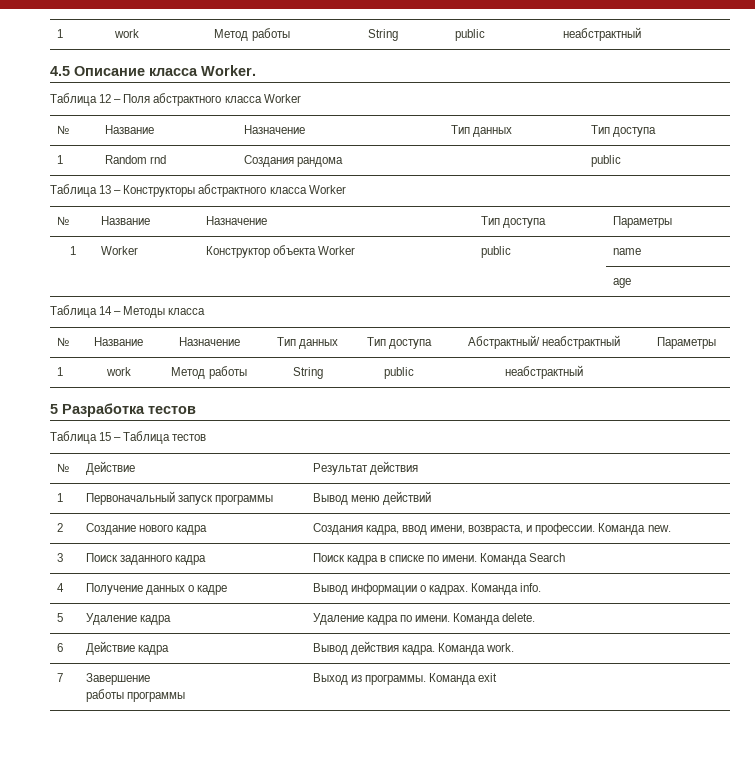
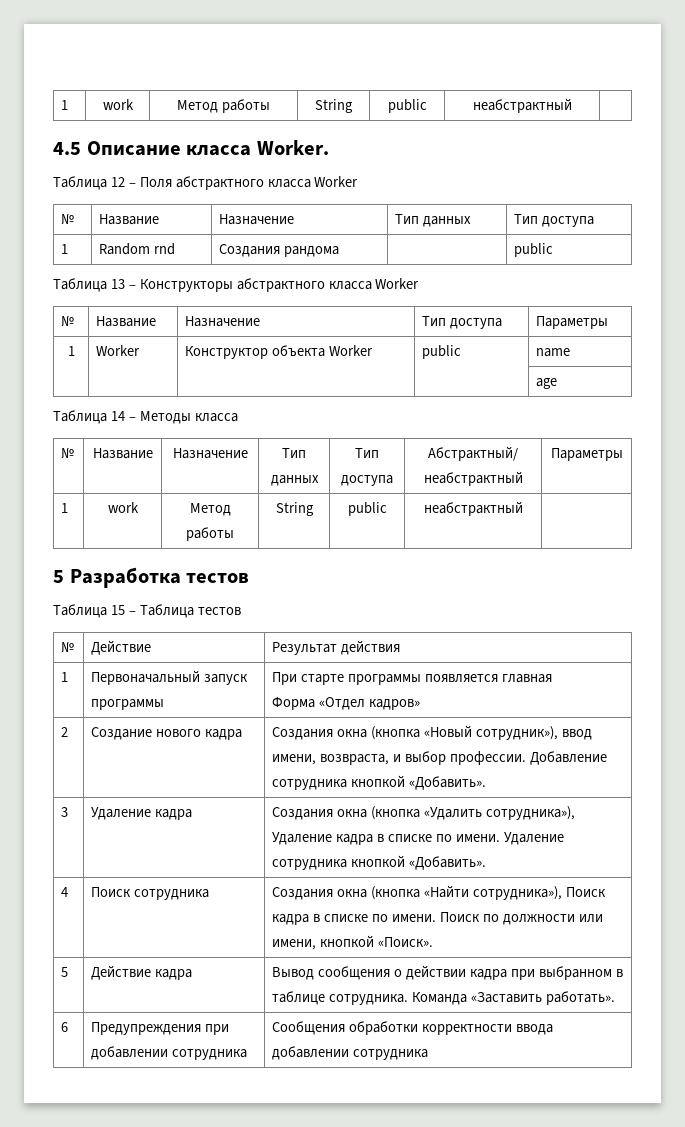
- 1 | Первоначальный запуск программы | Вывод меню действий
+ 1 | Первоначальный запуск программы | При старте программы появляется главная
+ Форма «Отдел кадров»
- 2 | Создание нового кадра | Создания кадра, ввод имени, возвраста, и профессии. Команда new.
+ 2 | Создание нового кадра | Создания окна (кнопка «Новый сотрудник»), ввод имени, возвраста, и выбор профессии. Добавление сотрудника кнопкой «Добавить».
- 3 | Поиск заданного кадра | Поиск кадра в списке по имени. Команда Search
- 4 | Получение данных о кадре | Вывод информации о кадрах. Команда info.
- 5 | Удаление кадра | Удаление кадра по имени. Команда delete.
- 6 | Действие кадра | Вывод действия кадра. Команда work.
- 7 | Завершение
- работы программы | Выход из программы. Команда exit
+ 3 | Удаление кадра | Создания окна (кнопка «Удалить сотрудника»), Удаление кадра в списке по имени. Удаление сотрудника кнопкой «Добавить».
+ 4 | Поиск сотрудника | Создания окна (кнопка «Найти сотрудника»), Поиск кадра в списке по имени. Поиск по должности или имени, кнопкой «Поиск».
+ 5 | Действие кадра | Вывод сообщения о действии кадра при выбранном в таблице сотрудника. Команда «Заставить работать».
+ 6 | Предупреждения при добавлении сотрудника | Сообщения обработки корректности ввода добавлении сотрудника

